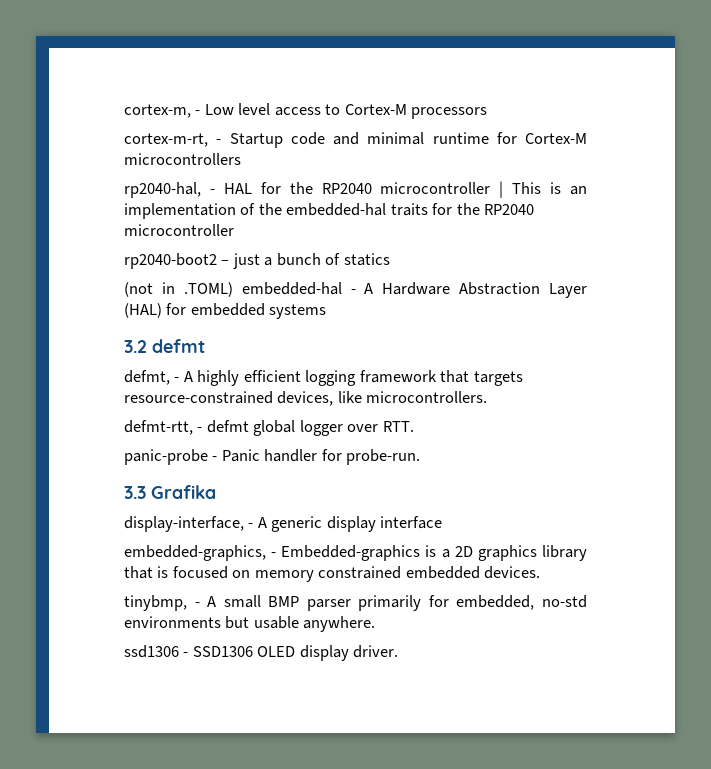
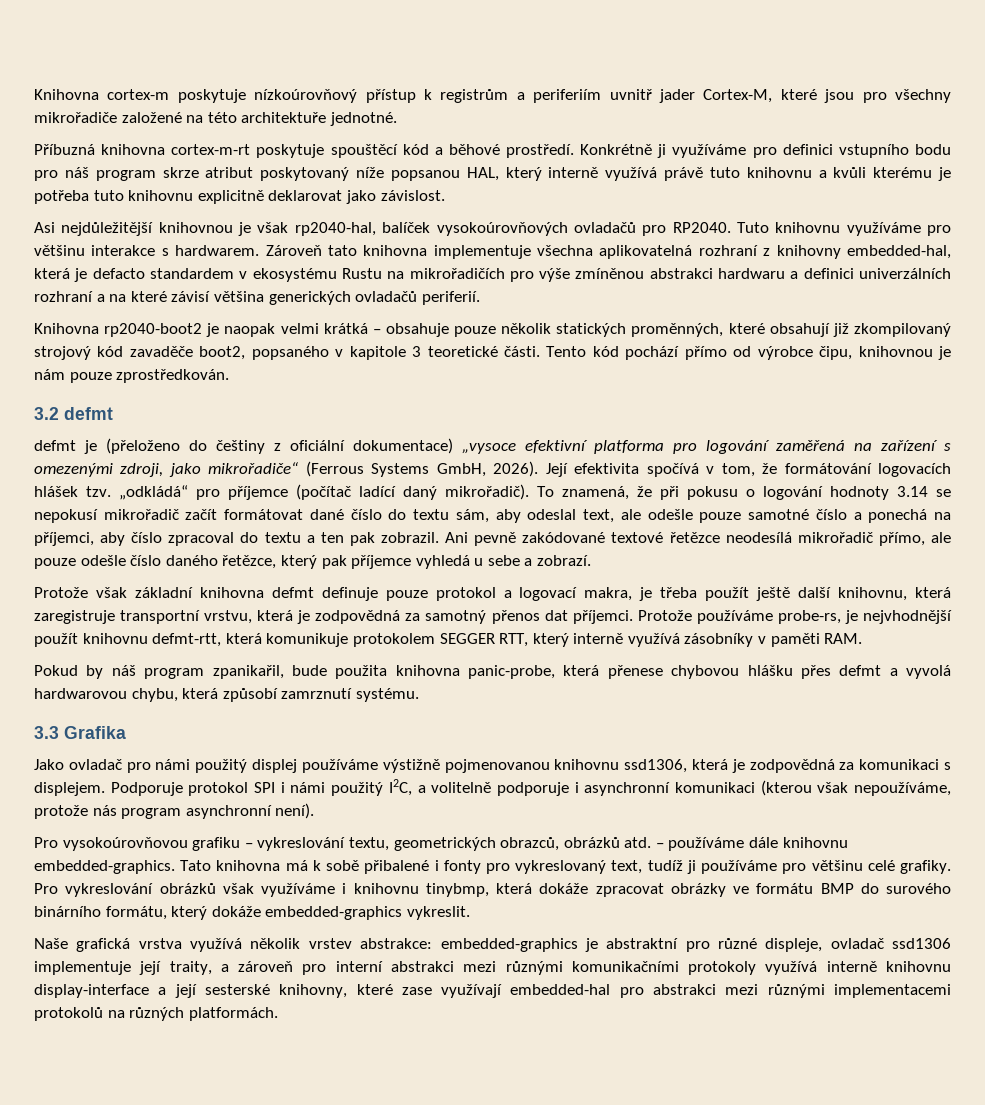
- cortex-m, - Low level access to Cortex-M processors
- cortex-m-rt, - Startup code and minimal runtime for Cortex-M microcontrollers
- rp2040-hal, - HAL for the RP2040 microcontroller | This is an implementation of the embedded-hal traits for the RP2040 microcontroller
- rp2040-boot2 – just a bunch of statics
- (not in .TOML) embedded-hal - A Hardware Abstraction Layer (HAL) for embedded systems
+ Knihovna cortex-m poskytuje nízkoúrovňový přístup k registrům a periferiím uvnitř jader Cortex-M, které jsou pro všechny mikrořadiče založené na této architektuře jednotné.
+ Příbuzná knihovna cortex-m-rt poskytuje spouštěcí kód a běhové prostředí. Konkrétně ji využíváme pro definici vstupního bodu pro náš program skrze atribut poskytovaný níže popsanou HAL, který interně využívá právě tuto knihovnu a kvůli kterému je potřeba tuto knihovnu explicitně deklarovat jako závislost.
+ Asi nejdůležitější knihovnou je však rp2040-hal, balíček vysokoúrovňových ovladačů pro RP2040. Tuto knihovnu využíváme pro většinu interakce s hardwarem. Zároveň tato knihovna implementuje všechna aplikovatelná rozhraní z knihovny embedded-hal, která je defacto standardem v ekosystému Rustu na mikrořadičích pro výše zmíněnou abstrakci hardwaru a definici univerzálních rozhraní a na které závisí většina generických ovladačů periferií.
+ Knihovna rp2040-boot2 je naopak velmi krátká – obsahuje pouze několik statických proměnných, které obsahují již zkompilovaný strojový kód zavaděče boot2, popsaného v kapitole 3 teoretické části. Tento kód pochází přímo od výrobce čipu, knihovnou je nám pouze zprostředkován.
  3.2 defmt
- defmt, - A highly efficient logging framework that targets resource-constrained devices, like microcontrollers.
- defmt-rtt, - defmt global logger over RTT.
- panic-probe - Panic handler for probe-run.
+ defmt je (přeloženo do češtiny z oficiální dokumentace) „vysoce efektivní platforma pro logování zaměřená na zařízení s omezenými zdroji, jako mikrořadiče“ (Ferrous Systems GmbH, 2026). Její efektivita spočívá v tom, že formátování logovacích hlášek tzv. „odkládá“ pro příjemce (počítač ladící daný mikrořadič). To znamená, že při pokusu o logování hodnoty 3.14 se nepokusí mikrořadič začít formátovat dané číslo do textu sám, aby odeslal text, ale odešle pouze samotné číslo a ponechá na příjemci, aby číslo zpracoval do textu a ten pak zobrazil. Ani pevně zakódované textové řetězce neodesílá mikrořadič přímo, ale pouze odešle číslo daného řetězce, který pak příjemce vyhledá u sebe a zobrazí.
+ Protože však základní knihovna defmt definuje pouze protokol a logovací makra, je třeba použít ještě další knihovnu, která zaregistruje transportní vrstvu, která je zodpovědná za samotný přenos dat příjemci. Protože používáme probe-rs, je nejvhodnější použít knihovnu defmt-rtt, která komunikuje protokolem SEGGER RTT, který interně využívá zásobníky v paměti RAM.
+ Pokud by náš program zpanikařil, bude použita knihovna panic-probe, která přenese chybovou hlášku přes defmt a vyvolá hardwarovou chybu, která způsobí zamrznutí systému.
  3.3 Grafika
- display-interface, - A generic display interface
- embedded-graphics, - Embedded-graphics is a 2D graphics library that is focused on memory constrained embedded devices.
- tinybmp, - A small BMP parser primarily for embedded, no-std environments but usable anywhere.
- ssd1306 - SSD1306 OLED display driver.
+ Jako ovladač pro námi použitý displej používáme výstižně pojmenovanou knihovnu ssd1306, která je zodpovědná za komunikaci s displejem. Podporuje protokol SPI i námi použitý I2C, a volitelně podporuje i asynchronní komunikaci (kterou však nepoužíváme, protože nás program asynchronní není).
+ Pro vysokoúrovňovou grafiku – vykreslování textu, geometrických obrazců, obrázků atd. – používáme dále knihovnu embedded-graphics. Tato knihovna má k sobě přibalené i fonty pro vykreslovaný text, tudíž ji používáme pro většinu celé grafiky. Pro vykreslování obrázků však využíváme i knihovnu tinybmp, která dokáže zpracovat obrázky ve formátu BMP do surového binárního formátu, který dokáže embedded-graphics vykreslit.
+ Naše grafická vrstva využívá několik vrstev abstrakce: embedded-graphics je abstraktní pro různé displeje, ovladač ssd1306 implementuje její traity, a zároveň pro interní abstrakci mezi různými komunikačními protokoly využívá interně knihovnu display-interface a její sesterské knihovny, které zase využívají embedded-hal pro abstrakci mezi různými implementacemi protokolů na různých platformách.

